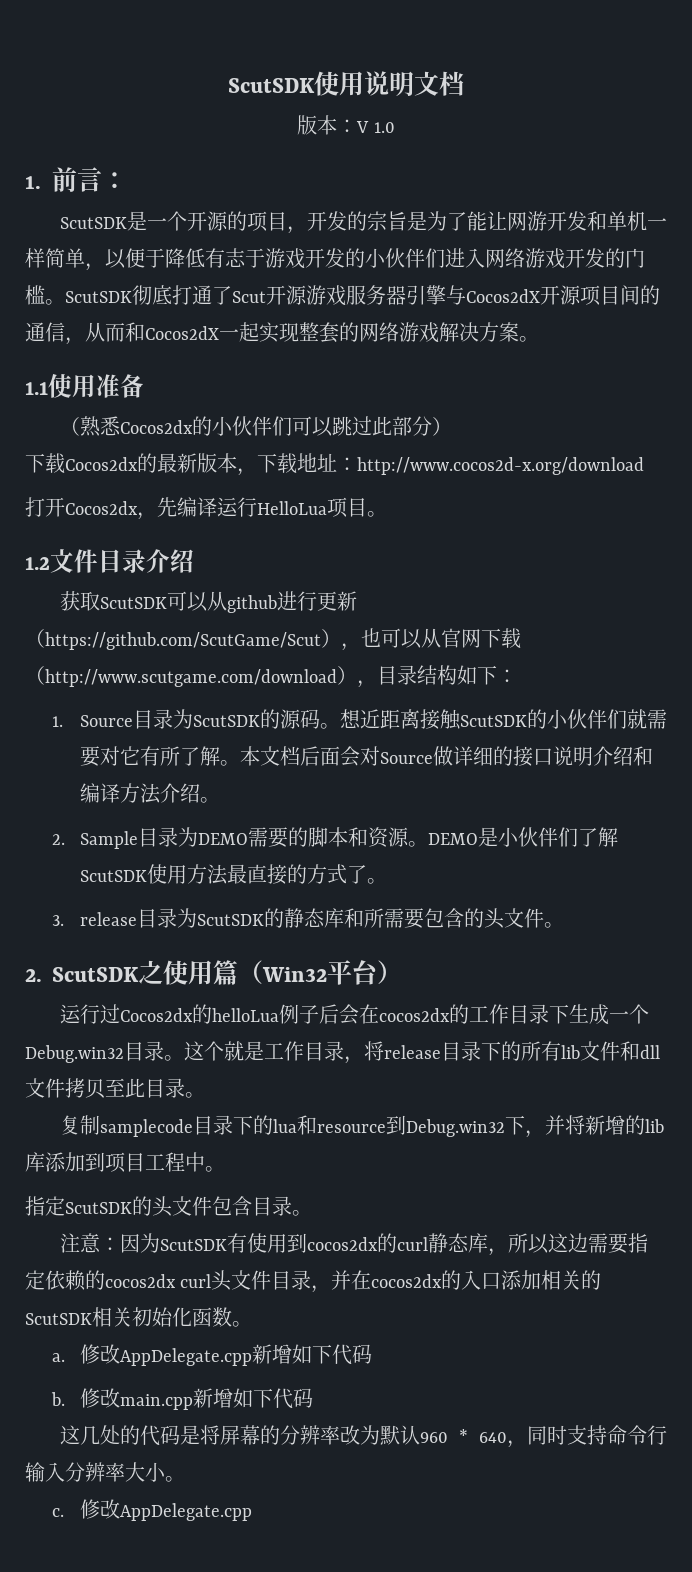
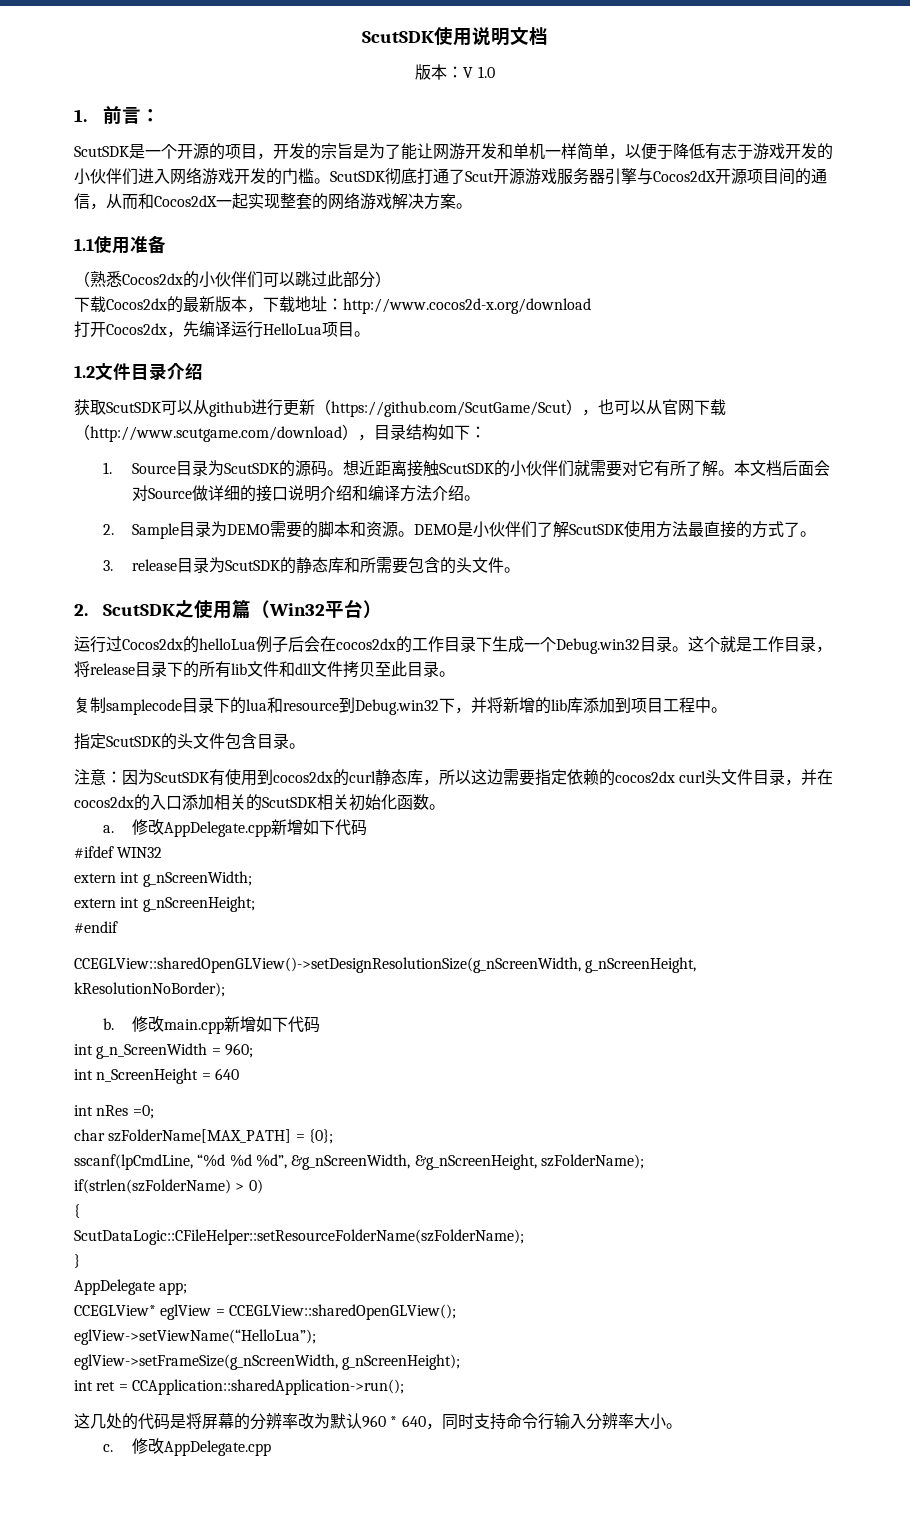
+ #ifdef WIN32
+ extern int g_nScreenWidth;
+ extern int g_nScreenHeight;
+ #endif
+ CCEGLView::sharedOpenGLView()->setDesignResolutionSize(g_nScreenWidth, g_nScreenHeight, kResolutionNoBorder);
+ int g_n_ScreenWidth = 960;
+ int n_ScreenHeight = 640
+ int nRes =0;
+ char szFolderName[MAX_PATH] = {0};
+ sscanf(lpCmdLine, “%d %d %d”, &g_nScreenWidth, &g_nScreenHeight, szFolderName);
+ if(strlen(szFolderName) > 0)
+ {
+ ScutDataLogic::CFileHelper::setResourceFolderName(szFolderName);
+ }
+ AppDelegate app;
+ CCEGLView* eglView = CCEGLView::sharedOpenGLView();
+ eglView->setViewName(“HelloLua”);
+ eglView->setFrameSize(g_nScreenWidth, g_nScreenHeight);
+ int ret = CCApplication::sharedApplication->run();

